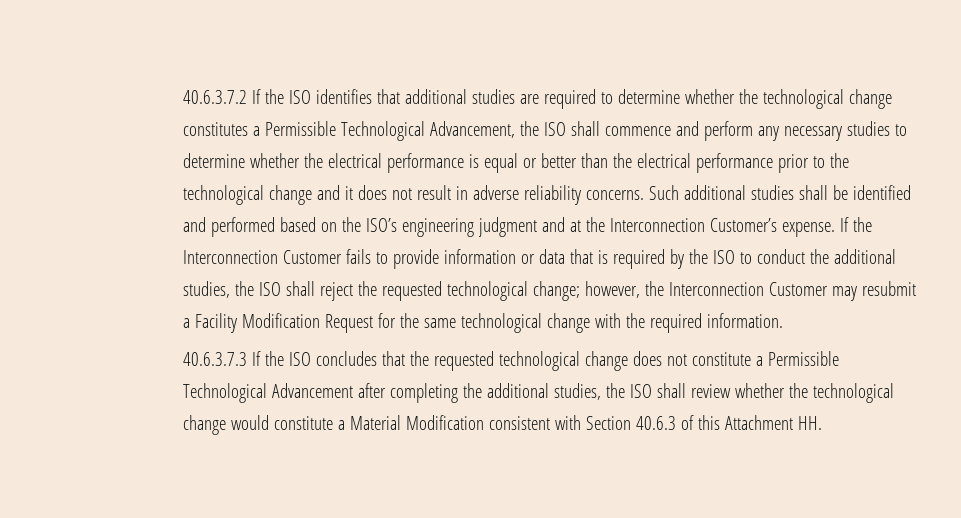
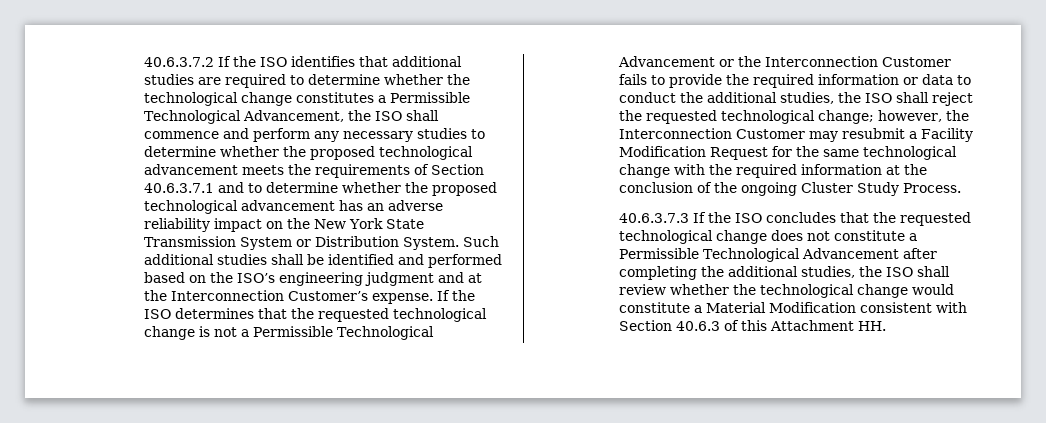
- 40.6.3.7.2 If the ISO identifies that additional studies are required to determine whether the technological change constitutes a Permissible Technological Advancement, the ISO shall commence and perform any necessary studies to determine whether the electrical performance is equal or better than the electrical performance prior to the technological change and it does not result in adverse reliability concerns.
+ 40.6.3.7.2 If the ISO identifies that additional studies are required to determine whether the technological change constitutes a Permissible Technological Advancement, the ISO shall commence and perform any necessary studies to determine whether the proposed technological advancement meets the requirements of Section 40.6.3.7.1 and to determine whether the proposed technological advancement has an adverse reliability impact on the New York State Transmission System or Distribution System.
- If the Interconnection Customer fails to provide information or data that is required by the ISO to conduct the additional studies, the ISO shall reject the requested technological change; however, the Interconnection Customer may resubmit a Facility Modification Request for the same technological change with the required information.
+ If the ISO determines that the requested technological change is not a Permissible Technological Advancement or the Interconnection Customer fails to provide the required information or data to conduct the additional studies, the ISO shall reject the requested technological change; however, the Interconnection Customer may resubmit a Facility Modification Request for the same technological change with the required information at the conclusion of the ongoing Cluster Study Process.

